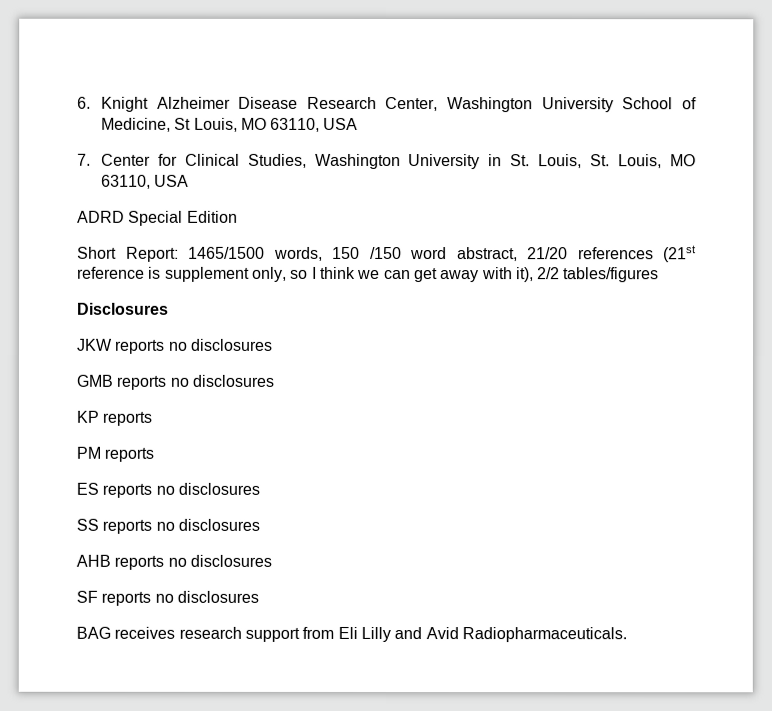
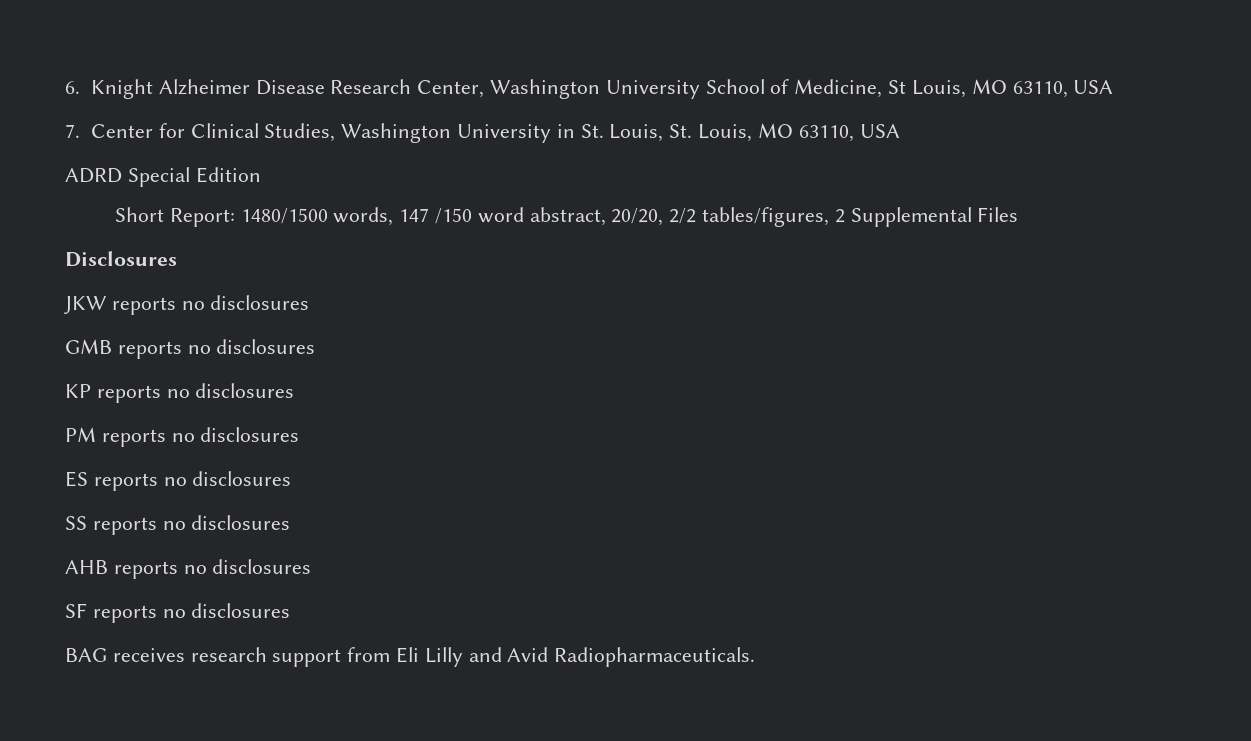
- Short Report: 1465/1500 words, 150 /150 word abstract, 21/20 references (21st reference is supplement only, so I think we can get away with it), 2/2 tables/figures
+ Short Report: 1480/1500 words, 147 /150 word abstract, 20/20, 2/2 tables/figures, 2 Supplemental Files
- KP reports
+ KP reports no disclosures
- PM reports
+ PM reports no disclosures

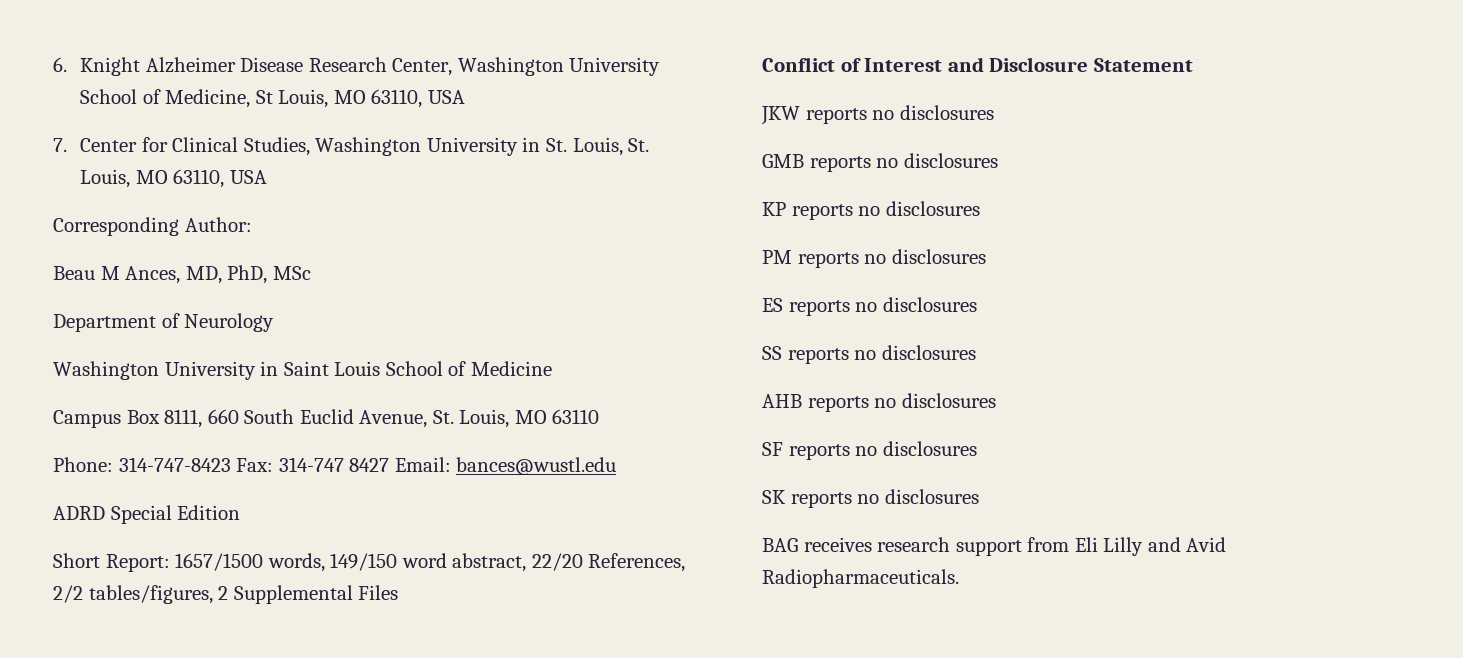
+ Corresponding Author:
+ Beau M Ances, MD, PhD, MSc
+ Department of Neurology
+ Washington University in Saint Louis School of Medicine
+ Campus Box 8111, 660 South Euclid Avenue, St. Louis, MO 63110
+ Phone: 314-747-8423 Fax: 314-747 8427 Email: bances@wustl.edu
- Short Report: 1480/1500 words, 147 /150 word abstract, 20/20, 2/2 tables/figures, 2 Supplemental Files
+ Short Report: 1657/1500 words, 149/150 word abstract, 22/20 References, 2/2 tables/figures, 2 Supplemental Files
- Disclosures
+ Conflict of Interest and Disclosure Statement
+ SK reports no disclosures

